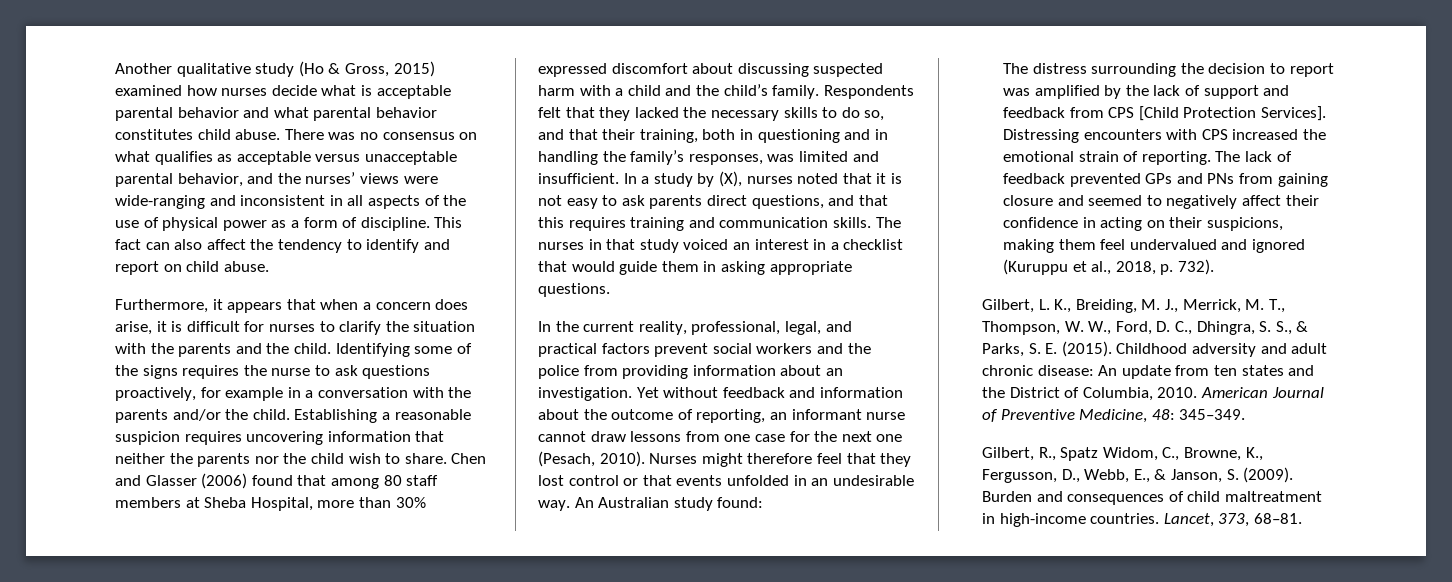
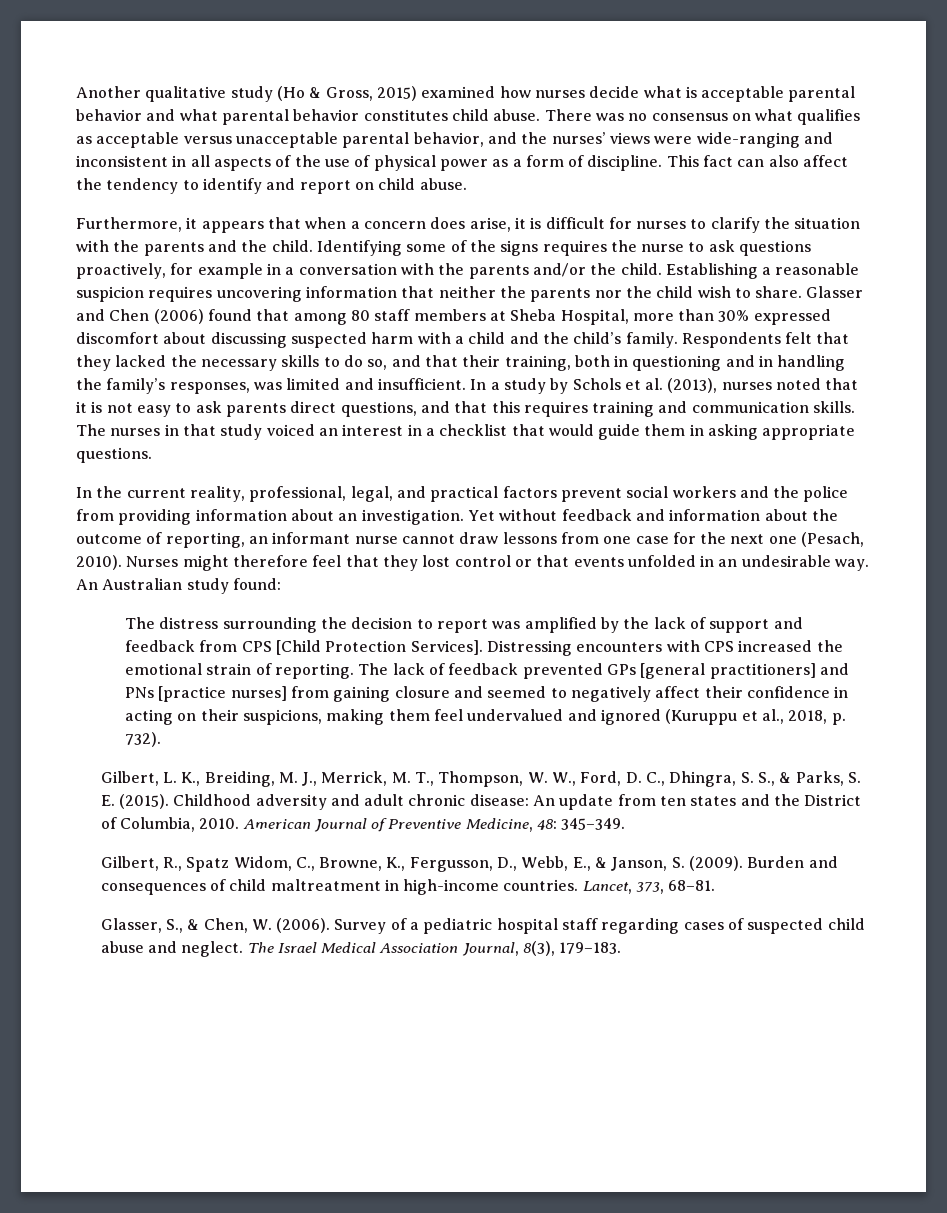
- Chen and Glasser (2006) found that among 80 staff members at Sheba Hospital, more than 30% expressed discomfort about discussing suspected harm with a child and the child’s family.
+ Glasser and Chen (2006) found that among 80 staff members at Sheba Hospital, more than 30% expressed discomfort about discussing suspected harm with a child and the child’s family.
- In a study by (X), nurses noted that it is not easy to ask parents direct questions, and that this requires training and communication skills.
+ In a study by Schols et al. (2013), nurses noted that it is not easy to ask parents direct questions, and that this requires training and communication skills.
- The lack of feedback prevented GPs and PNs from gaining closure and seemed to negatively affect their confidence in acting on their suspicions, making them feel undervalued and ignored (Kuruppu et al., 2018, p. 732).
+ The lack of feedback prevented GPs [general practitioners] and PNs [practice nurses] from gaining closure and seemed to negatively affect their confidence in acting on their suspicions, making them feel undervalued and ignored (Kuruppu et al., 2018, p. 732).
+ Glasser, S., & Chen, W. (2006). Survey of a pediatric hospital staff regarding cases of suspected child abuse and neglect. The Israel Medical Association Journal, 8(3), 179–183.

